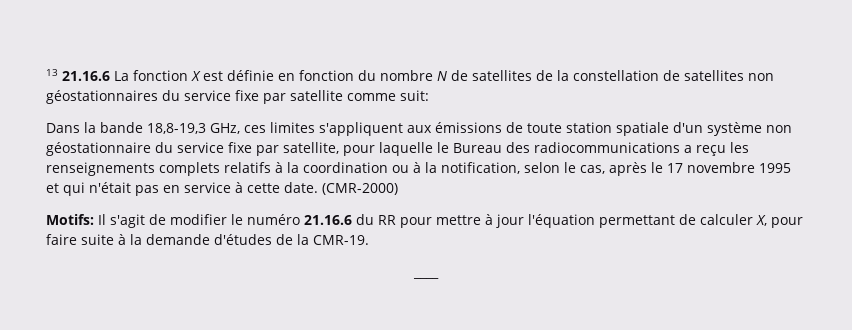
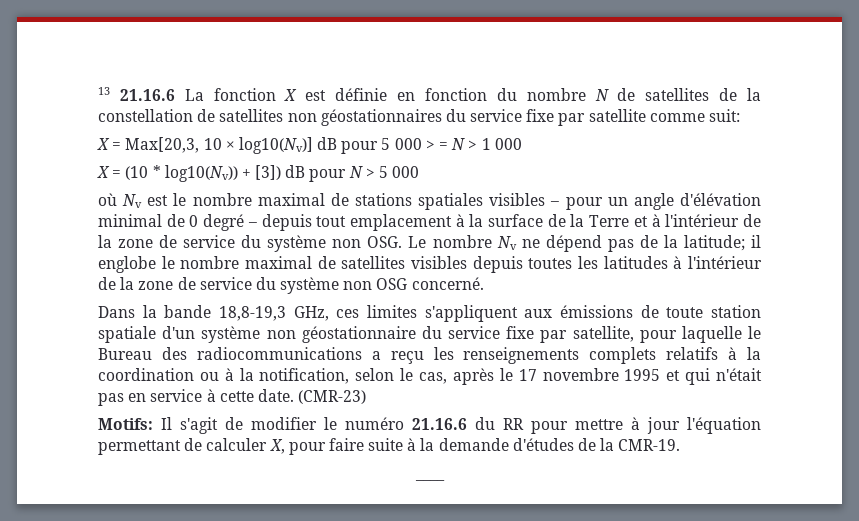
+ X = Max[20,3, 10 × log10(Nv)] dB pour 5 000 > = N > 1 000
+ X = (10 * log10(Nv)) + [3]) dB pour N > 5 000
+ où Nv est le nombre maximal de stations spatiales visibles – pour un angle d'élévation minimal de 0 degré – depuis tout emplacement à la surface de la Terre et à l'intérieur de la zone de service du système non OSG. Le nombre Nv ne dépend pas de la latitude; il englobe le nombre maximal de satellites visibles depuis toutes les latitudes à l'intérieur de la zone de service du système non OSG concerné.
- (CMR-2000)
+ (CMR-23)

